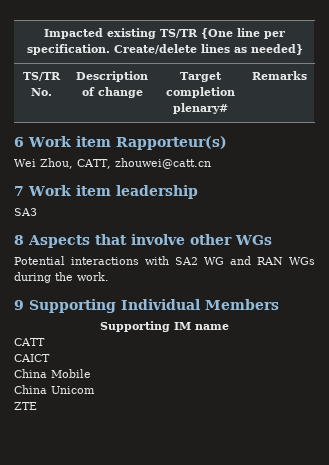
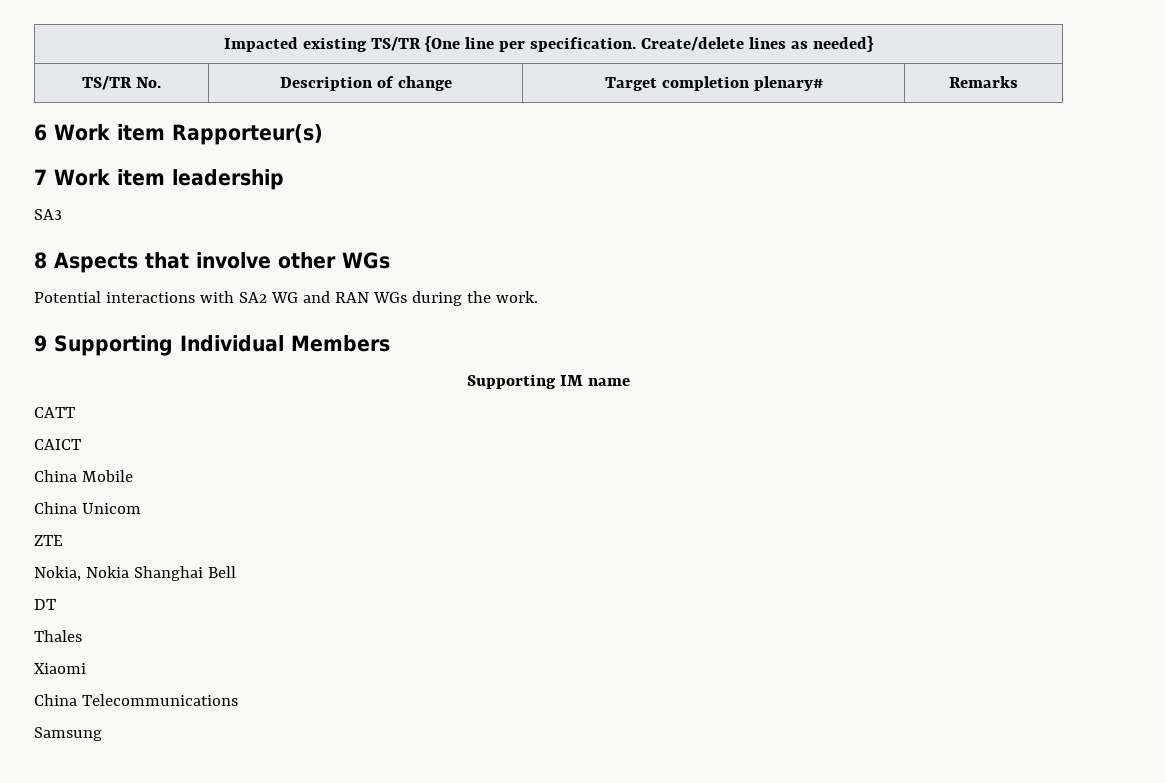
- Wei Zhou, CATT, zhouwei@catt.cn
+ Nokia, Nokia Shanghai Bell
+ DT
+ Thales
+ Xiaomi
+ China Telecommunications
+ Samsung

